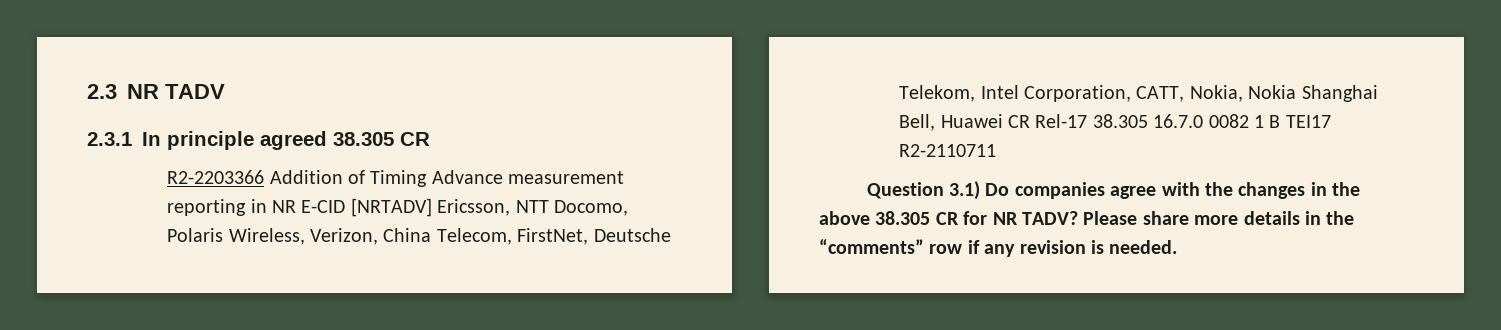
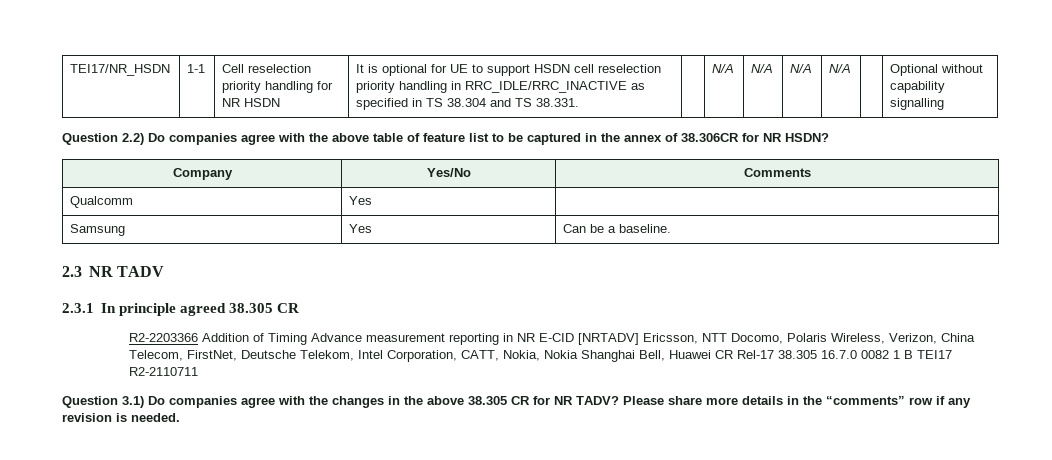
+ TEI17/NR_HSDN | 1-1 | Cell reselection priority handling for NR HSDN | It is optional for UE to support HSDN cell reselection priority handling in RRC_IDLE/RRC_INACTIVE as specified in TS 38.304 and TS 38.331. | | N/A | N/A | N/A | N/A | | Optional without capability signalling
+ Question 2.2) Do companies agree with the above table of feature list to be captured in the annex of 38.306CR for NR HSDN?
+ Company | Yes/No | Comments
+ Qualcomm | Yes |
+ Samsung | Yes | Can be a baseline.

